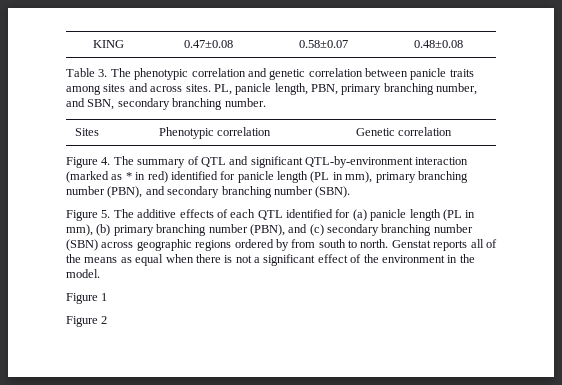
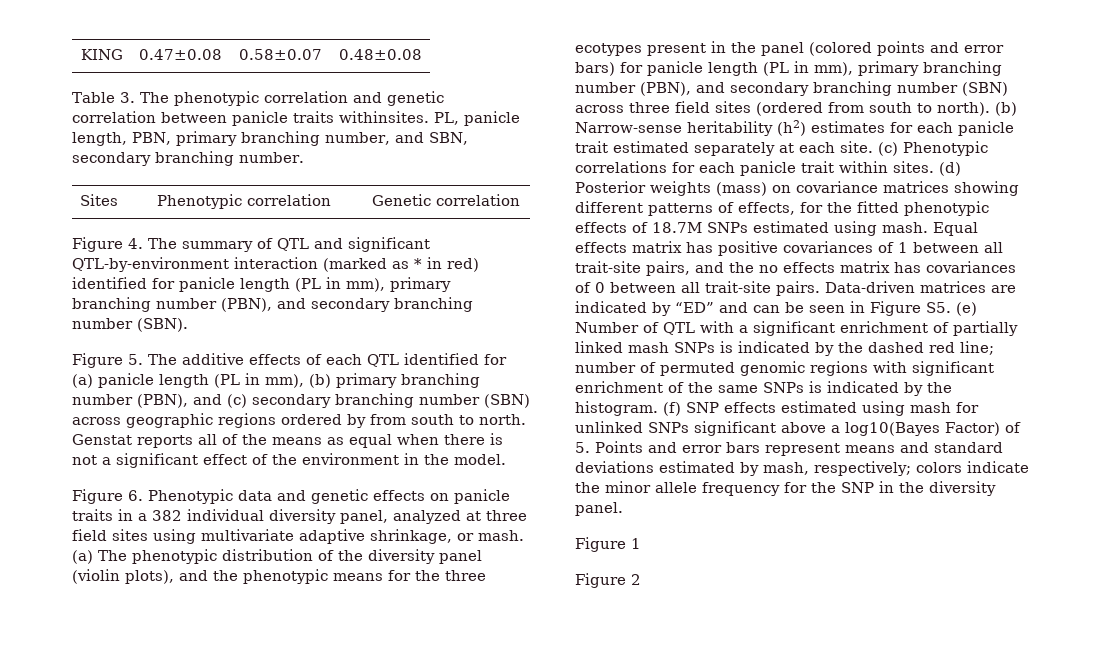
- Table 3. The phenotypic correlation and genetic correlation between panicle traits among sites and across sites.
+ Table 3. The phenotypic correlation and genetic correlation between panicle traits withinsites.
+ Figure 6. Phenotypic data and genetic effects on panicle traits in a 382 individual diversity panel, analyzed at three field sites using multivariate adaptive shrinkage, or mash. (a) The phenotypic distribution of the diversity panel (violin plots), and the phenotypic means for the three ecotypes present in the panel (colored points and error bars) for panicle length (PL in mm), primary branching number (PBN), and secondary branching number (SBN) across three field sites (ordered from south to north). (b) Narrow-sense heritability (h2) estimates for each panicle trait estimated separately at each site. (c) Phenotypic correlations for each panicle trait within sites. (d) Posterior weights (mass) on covariance matrices showing different patterns of effects, for the fitted phenotypic effects of 18.7M SNPs estimated using mash. Equal effects matrix has positive covariances of 1 between all trait-site pairs, and the no effects matrix has covariances of 0 between all trait-site pairs. Data-driven matrices are indicated by “ED” and can be seen in Figure S5. (e) Number of QTL with a significant enrichment of partially linked mash SNPs is indicated by the dashed red line; number of permuted genomic regions with significant enrichment of the same SNPs is indicated by the histogram. (f) SNP effects estimated using mash for unlinked SNPs significant above a log10(Bayes Factor) of 5. Points and error bars represent means and standard deviations estimated by mash, respectively; colors indicate the minor allele frequency for the SNP in the diversity panel.

